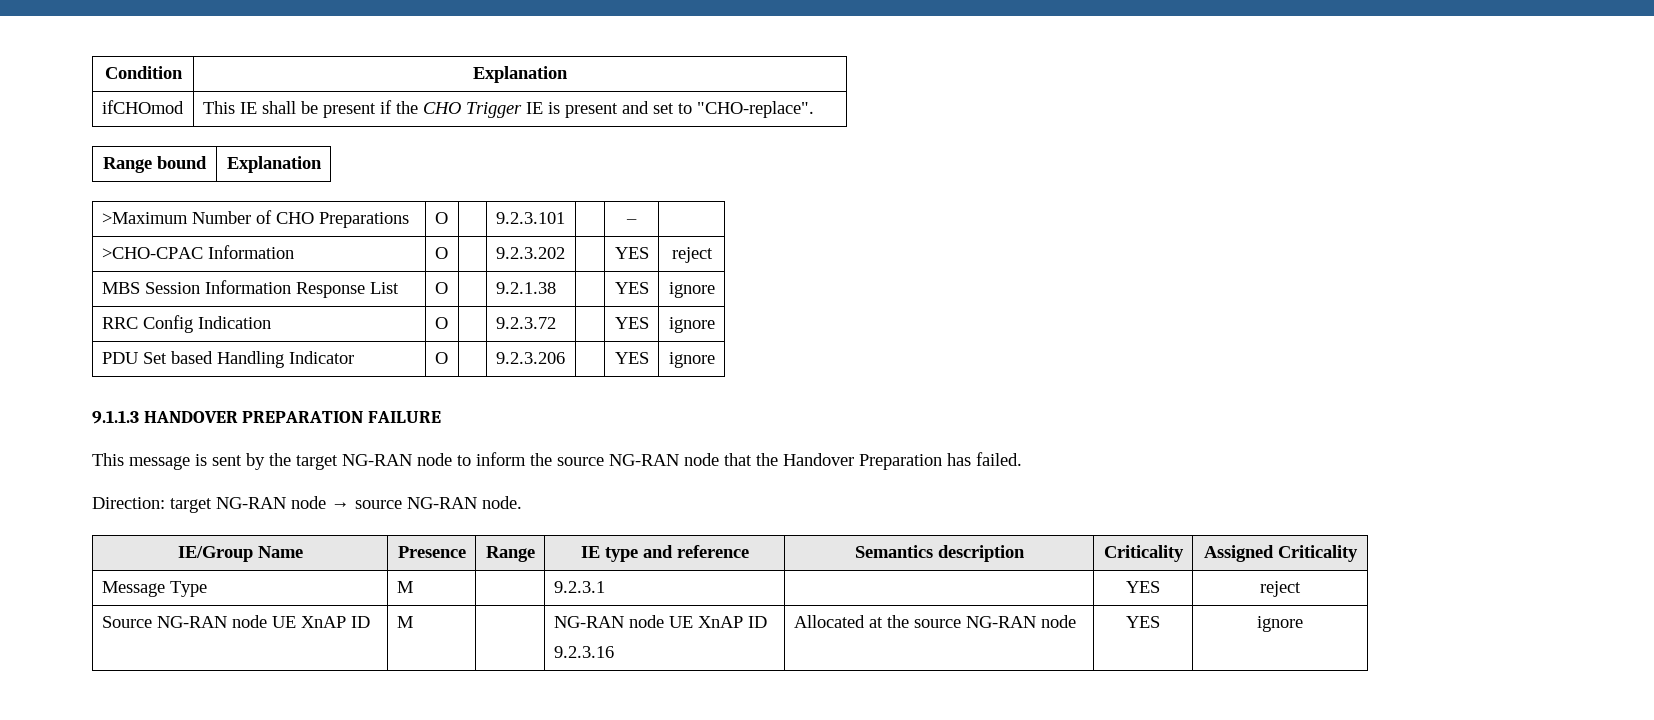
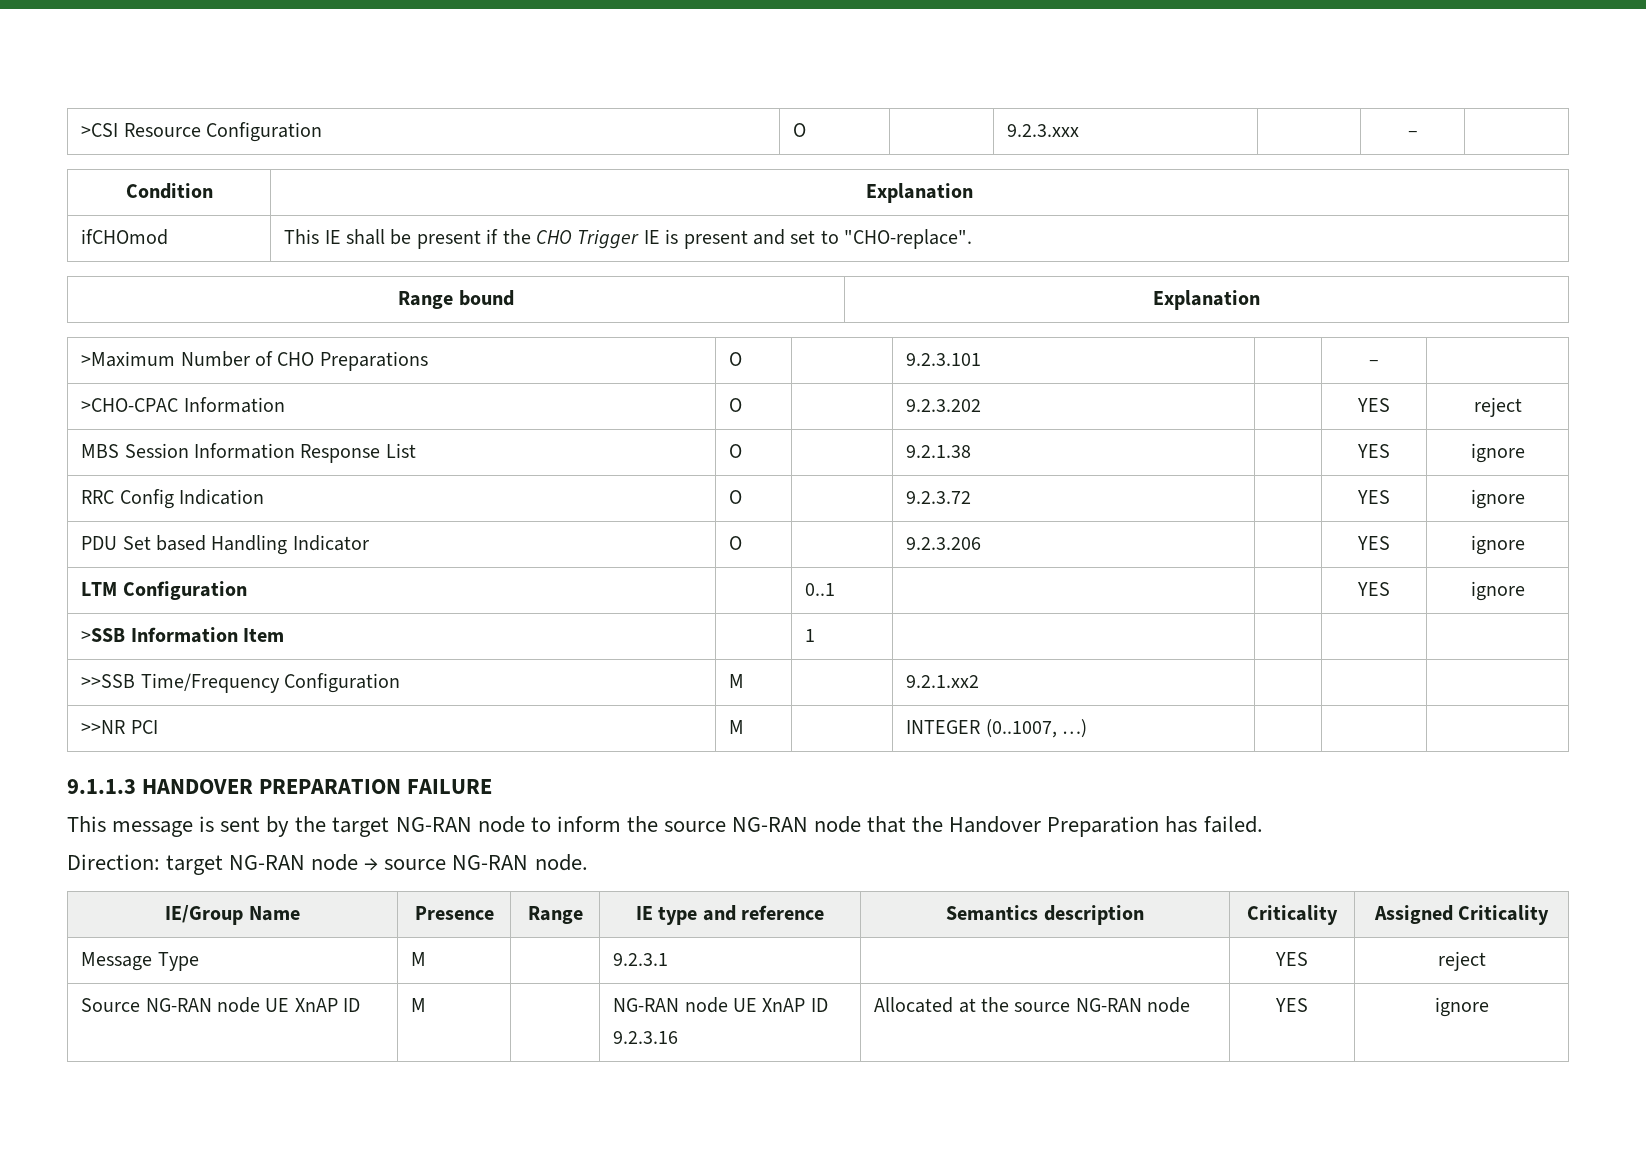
+ >CSI Resource Configuration | O | | 9.2.3.xxx | | – |
+ LTM Configuration | | 0..1 | | | YES | ignore
+ >SSB Information Item | | 1 | | | |
+ >>SSB Time/Frequency Configuration | M | | 9.2.1.xx2 | | |
+ >>NR PCI | M | | INTEGER (0..1007, …) | | |

